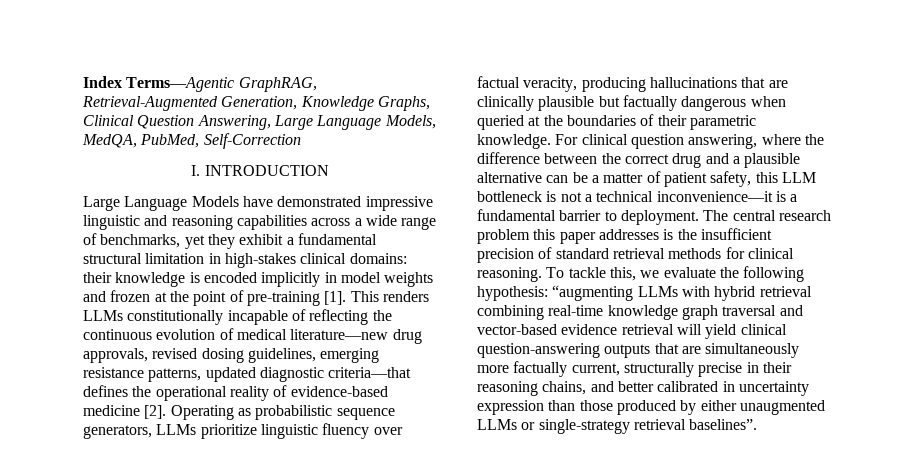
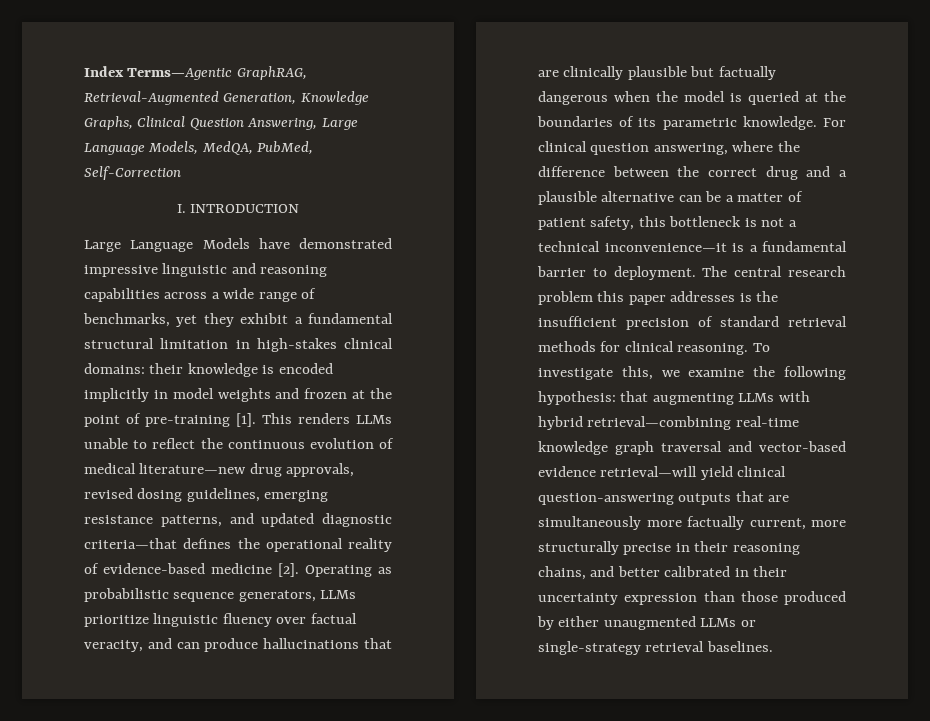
- This renders LLMs constitutionally incapable of reflecting the continuous evolution of medical literature—new drug approvals, revised dosing guidelines, emerging resistance patterns, updated diagnostic criteria—that defines the operational reality of evidence-based medicine [2].
+ This renders LLMs unable to reflect the continuous evolution of medical literature—new drug approvals, revised dosing guidelines, emerging resistance patterns, and updated diagnostic criteria—that defines the operational reality of evidence-based medicine [2].
- Operating as probabilistic sequence generators, LLMs prioritize linguistic fluency over factual veracity, producing hallucinations that are clinically plausible but factually dangerous when queried at the boundaries of their parametric knowledge.
+ Operating as probabilistic sequence generators, LLMs prioritize linguistic fluency over factual veracity, and can produce hallucinations that are clinically plausible but factually dangerous when the model is queried at the boundaries of its parametric knowledge.
- For clinical question answering, where the difference between the correct drug and a plausible alternative can be a matter of patient safety, this LLM bottleneck is not a technical inconvenience—it is a fundamental barrier to deployment.
+ For clinical question answering, where the difference between the correct drug and a plausible alternative can be a matter of patient safety, this bottleneck is not a technical inconvenience—it is a fundamental barrier to deployment.
- To tackle this, we evaluate the following hypothesis: “augmenting LLMs with hybrid retrieval combining real-time knowledge graph traversal and vector-based evidence retrieval will yield clinical question-answering outputs that are simultaneously more factually current, structurally precise in their reasoning chains, and better calibrated in uncertainty expression than those produced by either unaugmented LLMs or single-strategy retrieval baselines”.
+ To investigate this, we examine the following hypothesis: that augmenting LLMs with hybrid retrieval—combining real-time knowledge graph traversal and vector-based evidence retrieval—will yield clinical question-answering outputs that are simultaneously more factually current, more structurally precise in their reasoning chains, and better calibrated in their uncertainty expression than those produced by either unaugmented LLMs or single-strategy retrieval baselines.

